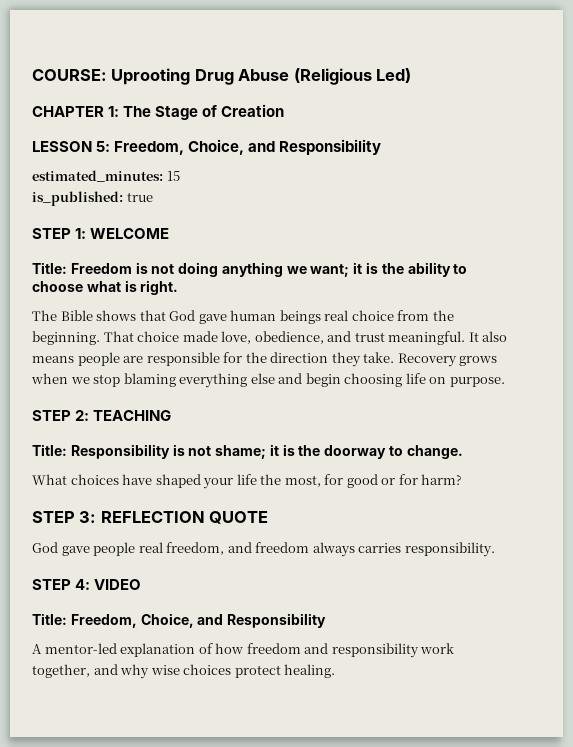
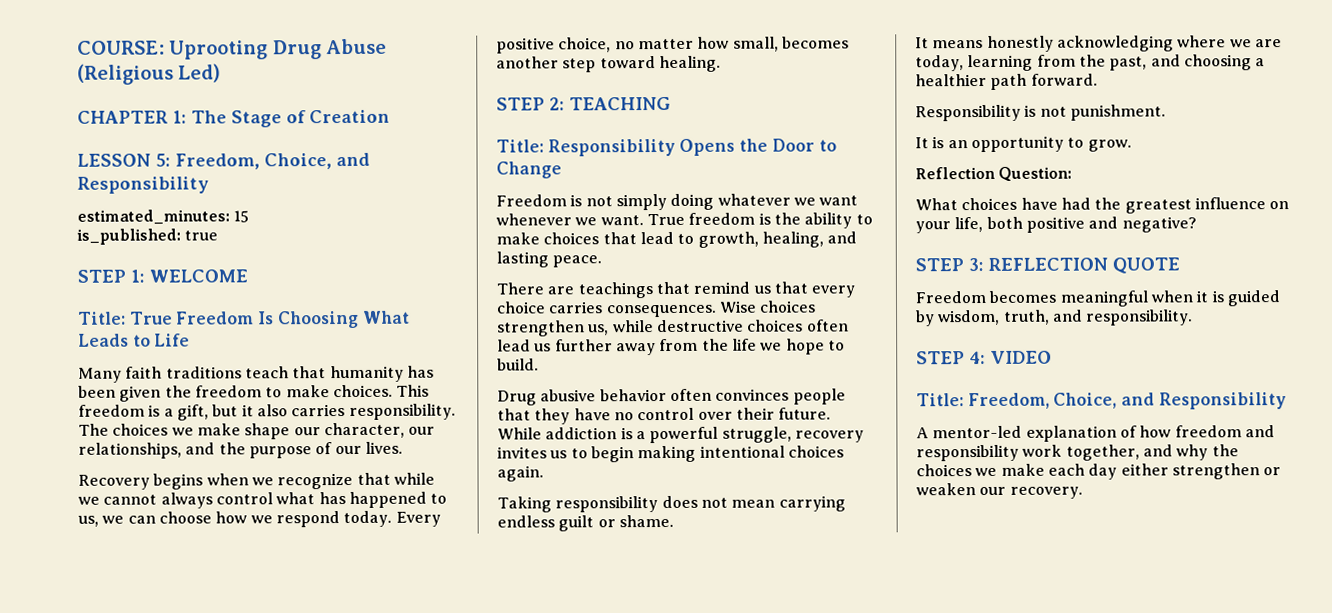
- Title: Freedom is not doing anything we want; it is the ability to choose what is right.
- The Bible shows that God gave human beings real choice from the beginning. That choice made love, obedience, and trust meaningful. It also means people are responsible for the direction they take. Recovery grows when we stop blaming everything else and begin choosing life on purpose.
+ Title: True Freedom Is Choosing What Leads to Life
+ Many faith traditions teach that humanity has been given the freedom to make choices. This freedom is a gift, but it also carries responsibility. The choices we make shape our character, our relationships, and the purpose of our lives.
+ Recovery begins when we recognize that while we cannot always control what has happened to us, we can choose how we respond today. Every positive choice, no matter how small, becomes another step toward healing.
- Title: Responsibility is not shame; it is the doorway to change.
- What choices have shaped your life the most, for good or for harm?
+ Title: Responsibility Opens the Door to Change
+ Freedom is not simply doing whatever we want whenever we want. True freedom is the ability to make choices that lead to growth, healing, and lasting peace.
+ There are teachings that remind us that every choice carries consequences. Wise choices strengthen us, while destructive choices often lead us further away from the life we hope to build.
+ Drug abusive behavior often convinces people that they have no control over their future. While addiction is a powerful struggle, recovery invites us to begin making intentional choices again.
+ Taking responsibility does not mean carrying endless guilt or shame.
+ It means honestly acknowledging where we are today, learning from the past, and choosing a healthier path forward.
+ Responsibility is not punishment.
+ It is an opportunity to grow.
+ Reflection Question:
+ What choices have had the greatest influence on your life, both positive and negative?
  STEP 3: REFLECTION QUOTE
- God gave people real freedom, and freedom always carries responsibility.
+ Freedom becomes meaningful when it is guided by wisdom, truth, and responsibility.
- A mentor-led explanation of how freedom and responsibility work together, and why wise choices protect healing.
+ A mentor-led explanation of how freedom and responsibility work together, and why the choices we make each day either strengthen or weaken our recovery.

